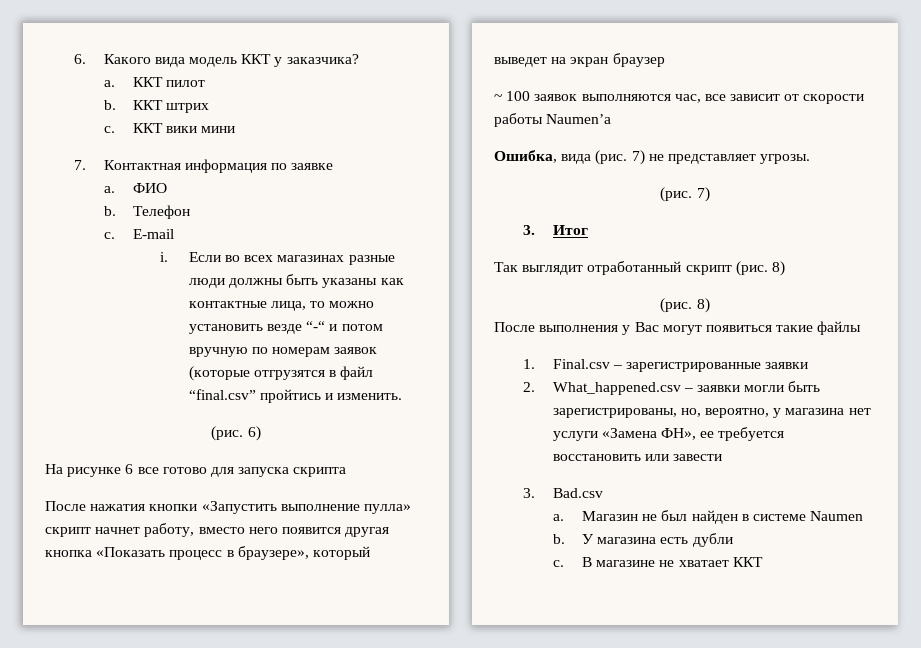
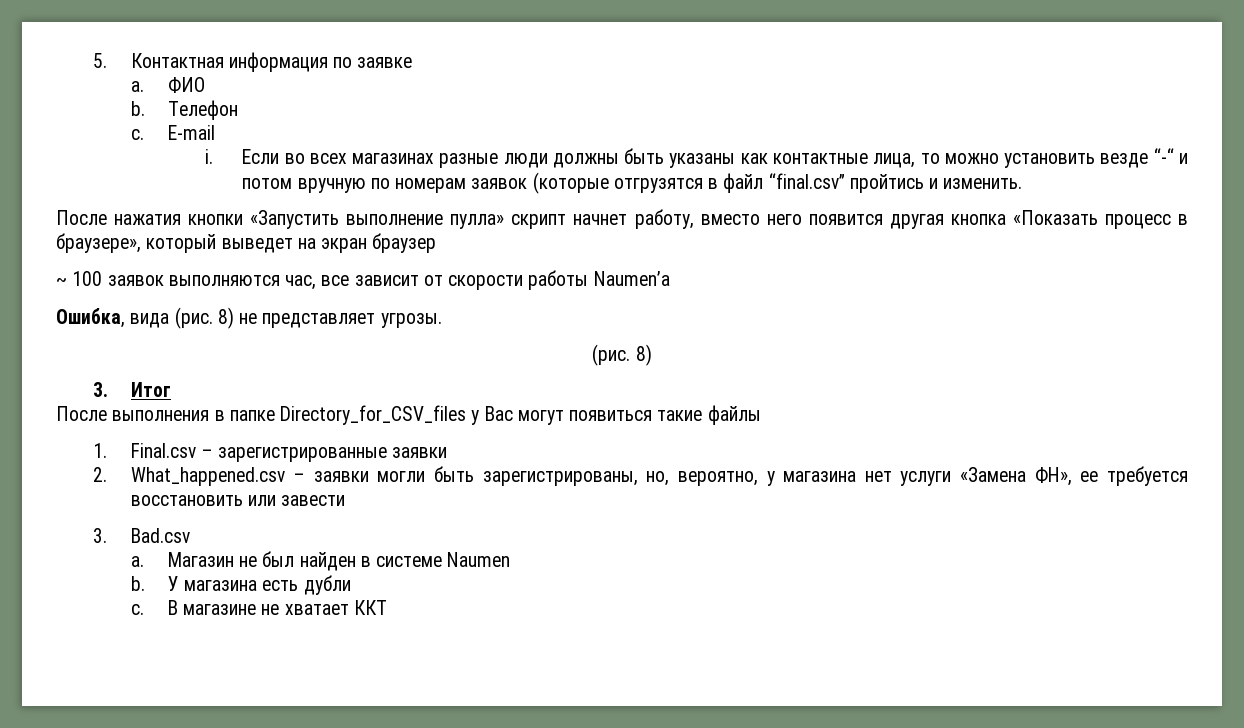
- 6. Какого вида модель ККТ у заказчика?
- a. ККТ пилот
- b. ККТ штрих
- c. ККТ вики мини
- 7. Контактная информация по заявке
+ 5. Контактная информация по заявке
- (рис. 6)
- На рисунке 6 все готово для запуска скрипта
- 7) не представляет угрозы.
- (рис. 7)
+ 8) не представляет угрозы.
+ (рис. 8)
- Так выглядит отработанный скрипт (рис. 8)
- (рис. 8)
- После выполнения у Вас могут появиться такие файлы
+ После выполнения в папке Directory_for_CSV_files у Вас могут появиться такие файлы

